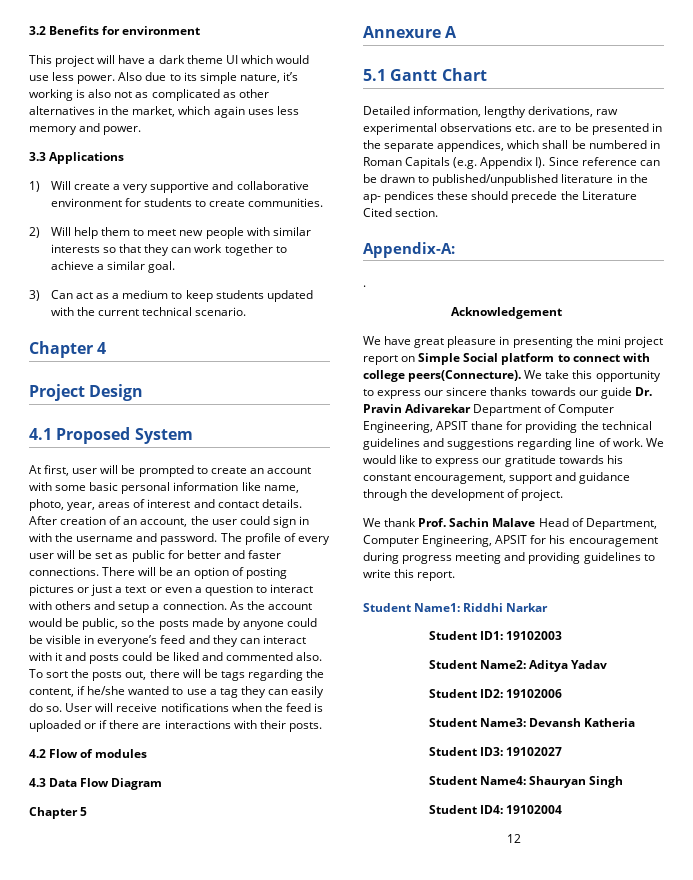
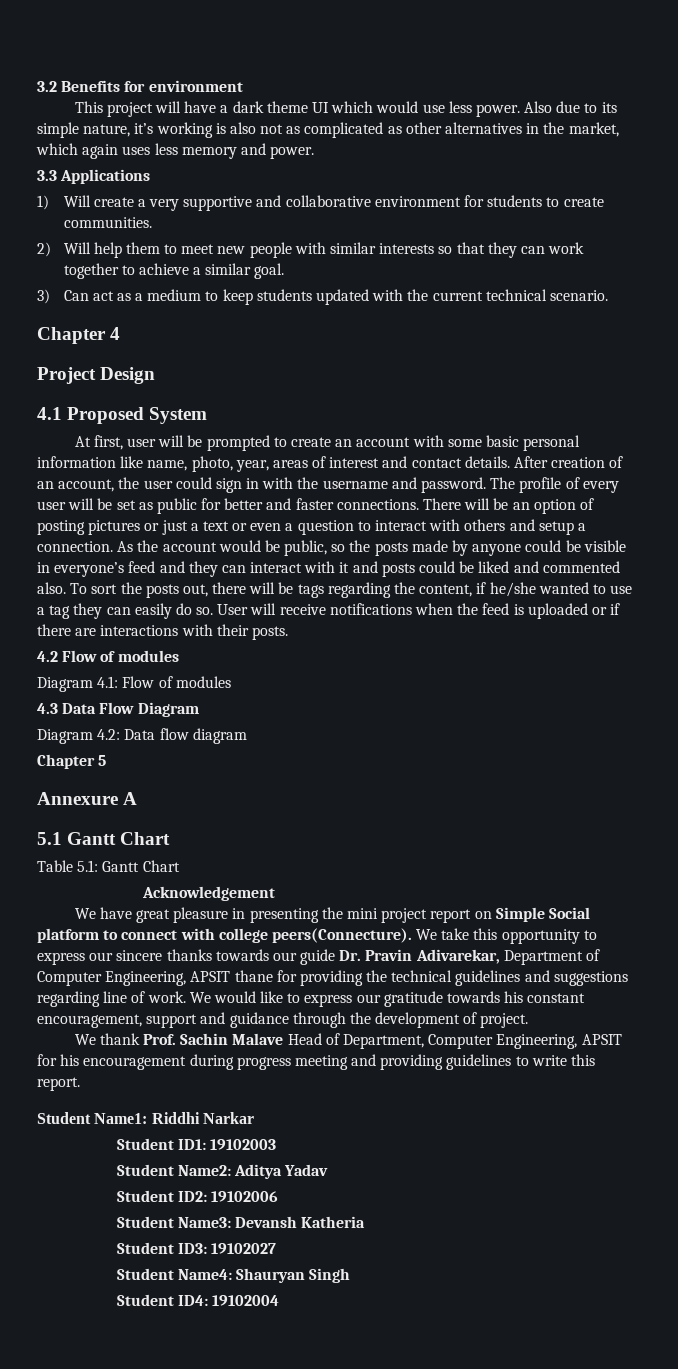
+ Diagram 4.1: Flow of modules
+ Diagram 4.2: Data flow diagram
- Detailed information, lengthy derivations, raw experimental observations etc. are to be presented in the separate appendices, which shall be numbered in Roman Capitals (e.g. Appendix I). Since reference can be drawn to published/unpublished literature in the ap- pendices these should precede the Literature Cited section.
- Appendix-A:
- .
+ Table 5.1: Gantt Chart
- We take this opportunity to express our sincere thanks towards our guide Dr. Pravin Adivarekar Department of Computer Engineering, APSIT thane for providing the technical guidelines and suggestions regarding line of work.
+ We take this opportunity to express our sincere thanks towards our guide Dr. Pravin Adivarekar, Department of Computer Engineering, APSIT thane for providing the technical guidelines and suggestions regarding line of work.
- 12

